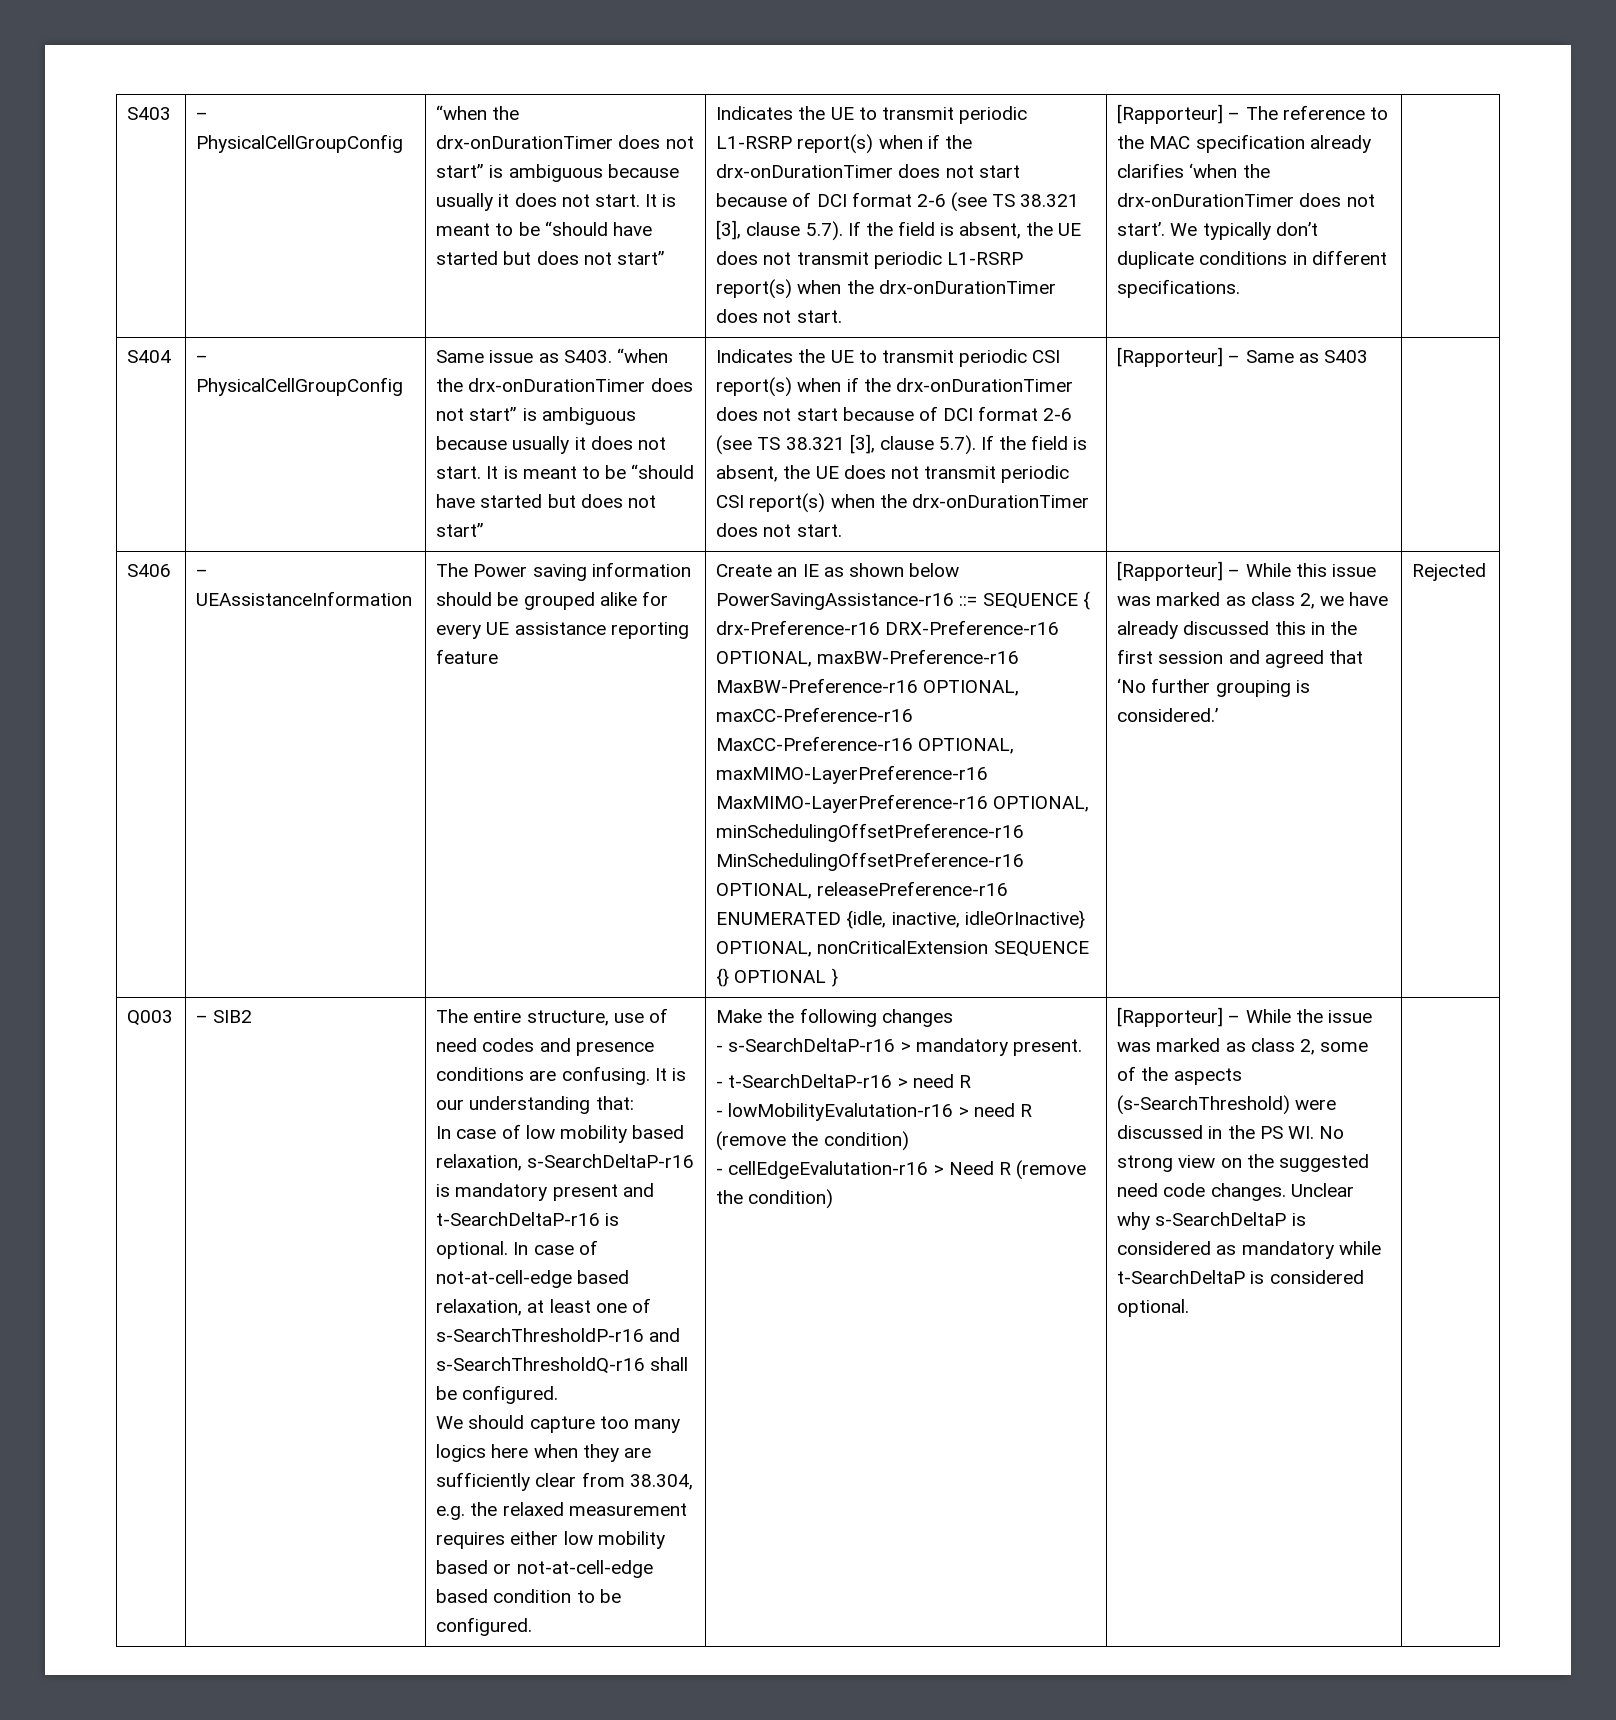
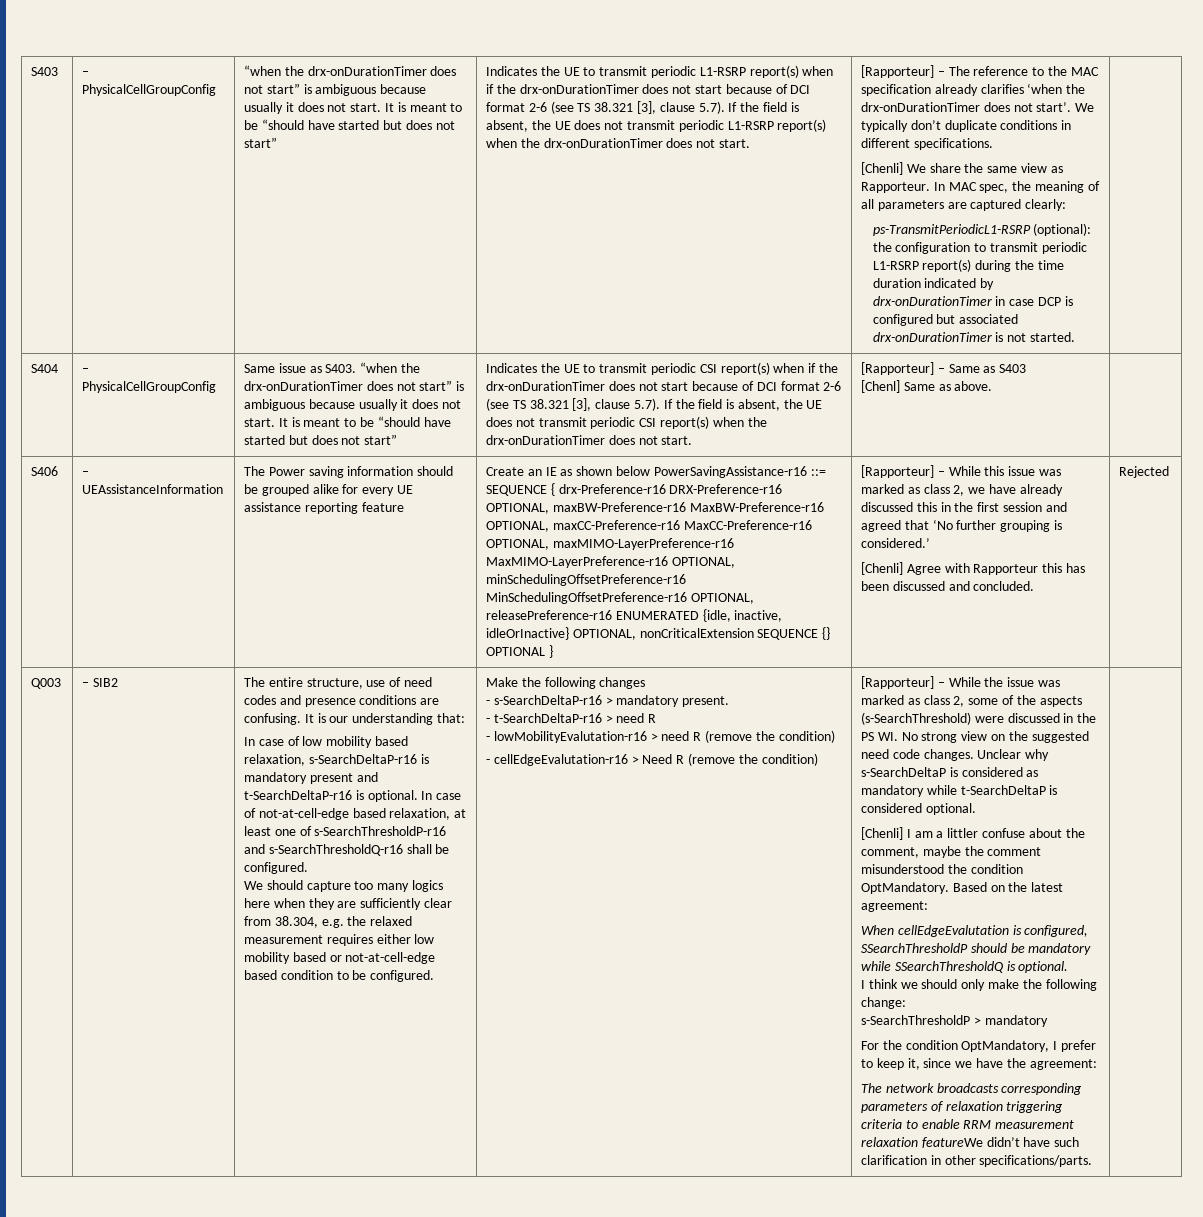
+ [Chenli] We share the same view as Rapporteur. In MAC spec, the meaning of all parameters are captured clearly:
+ ps-TransmitPeriodicL1-RSRP (optional): the configuration to transmit periodic L1-RSRP report(s) during the time duration indicated by drx-onDurationTimer in case DCP is configured but associated drx-onDurationTimer is not started.
+ [Chenl] Same as above.
+ [Chenli] Agree with Rapporteur this has been discussed and concluded.
+ [Chenli] I am a littler confuse about the comment, maybe the comment misunderstood the condition OptMandatory. Based on the latest agreement:
+ When cellEdgeEvalutation is configured, SSearchThresholdP should be mandatory while SSearchThresholdQ is optional.
+ I think we should only make the following change:
+ s-SearchThresholdP > mandatory
+ For the condition OptMandatory, I prefer to keep it, since we have the agreement:
+ The network broadcasts corresponding parameters of relaxation triggering criteria to enable RRM measurement relaxation featureWe didn’t have such clarification in other specifications/parts.

